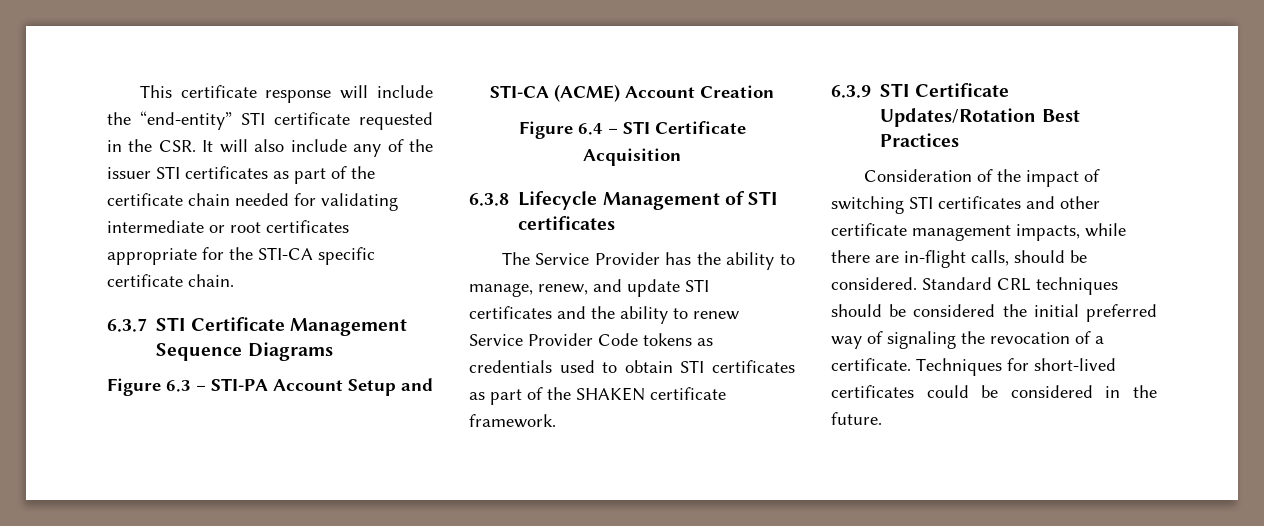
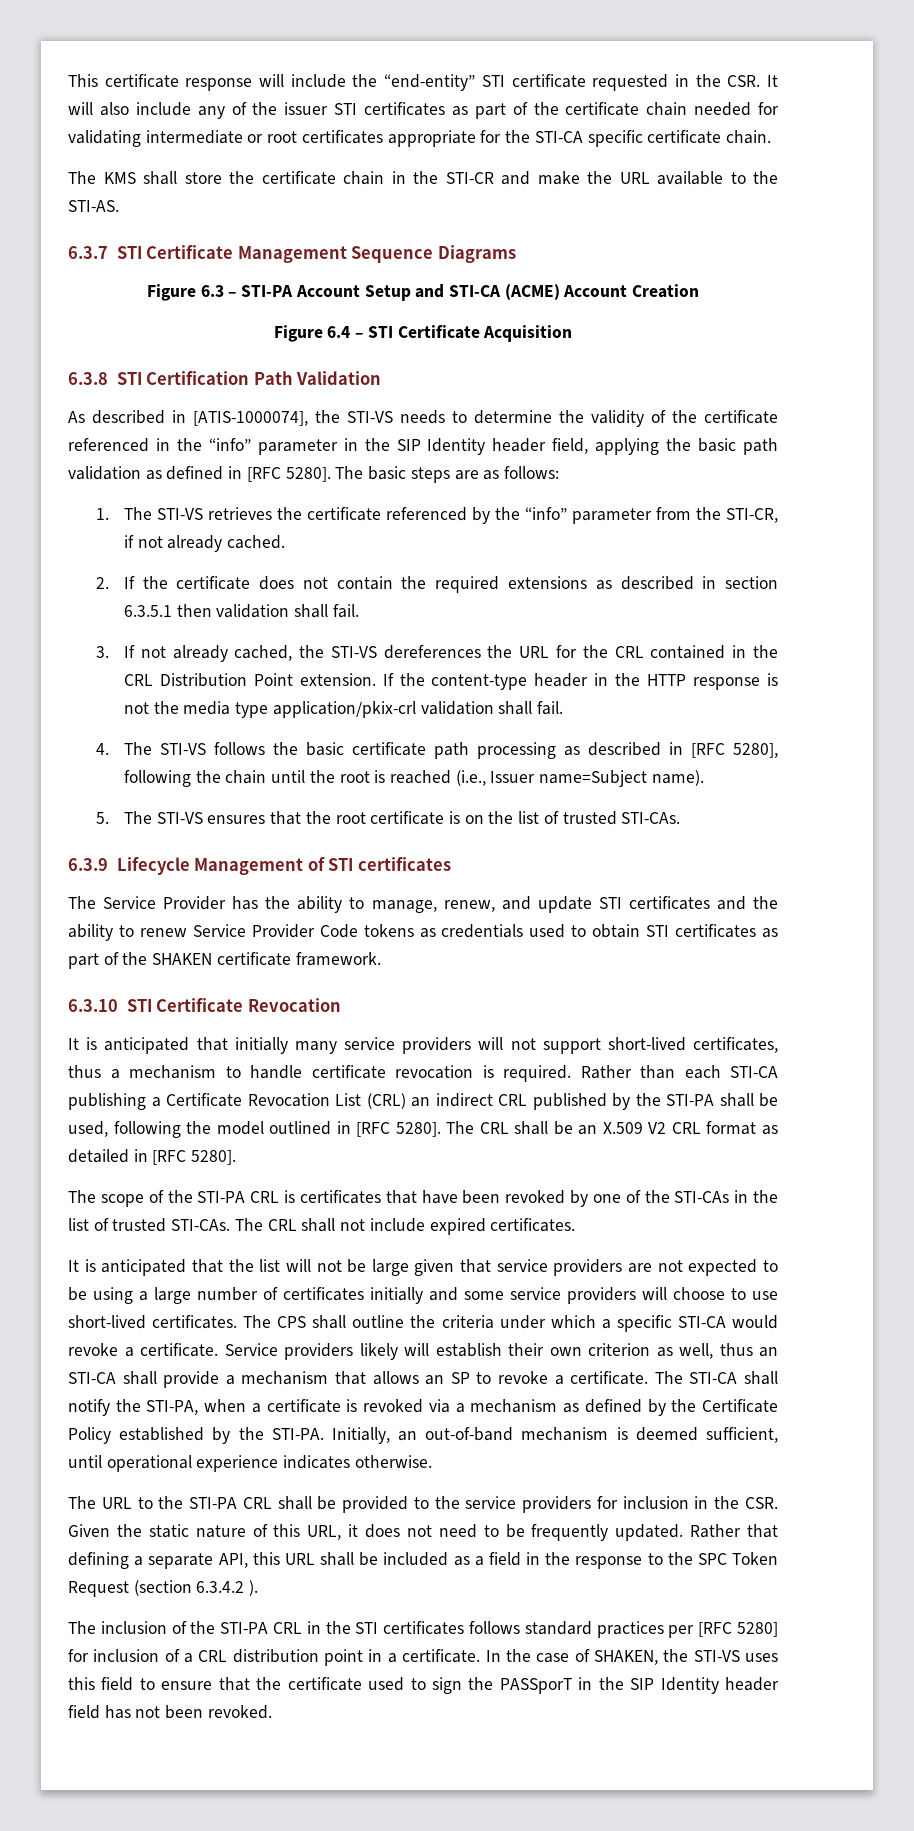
+ The KMS shall store the certificate chain in the STI-CR and make the URL available to the STI-AS.
- 6.3.8 Lifecycle Management of STI certificates
+ 6.3.8 STI Certification Path Validation
+ As described in [ATIS-1000074], the STI-VS needs to determine the validity of the certificate referenced in the “info” parameter in the SIP Identity header field, applying the basic path validation as defined in [RFC 5280]. The basic steps are as follows:
+ 1. The STI-VS retrieves the certificate referenced by the “info” parameter from the STI-CR, if not already cached.
+ 2. If the certificate does not contain the required extensions as described in section 6.3.5.1 then validation shall fail.
+ 3. If not already cached, the STI-VS dereferences the URL for the CRL contained in the CRL Distribution Point extension. If the content-type header in the HTTP response is not the media type application/pkix-crl validation shall fail.
+ 4. The STI-VS follows the basic certificate path processing as described in [RFC 5280], following the chain until the root is reached (i.e., Issuer name=Subject name).
+ 5. The STI-VS ensures that the root certificate is on the list of trusted STI-CAs.
+ 6.3.9 Lifecycle Management of STI certificates
- 6.3.9 STI Certificate Updates/Rotation Best Practices
- Consideration of the impact of switching STI certificates and other certificate management impacts, while there are in-flight calls, should be considered. Standard CRL techniques should be considered the initial preferred way of signaling the revocation of a certificate. Techniques for short-lived certificates could be considered in the future.
+ 6.3.10 STI Certificate Revocation
+ It is anticipated that initially many service providers will not support short-lived certificates, thus a mechanism to handle certificate revocation is required. Rather than each STI-CA publishing a Certificate Revocation List (CRL) an indirect CRL published by the STI-PA shall be used, following the model outlined in [RFC 5280]. The CRL shall be an X.509 V2 CRL format as detailed in [RFC 5280].
+ The scope of the STI-PA CRL is certificates that have been revoked by one of the STI-CAs in the list of trusted STI-CAs. The CRL shall not include expired certificates.
+ It is anticipated that the list will not be large given that service providers are not expected to be using a large number of certificates initially and some service providers will choose to use short-lived certificates. The CPS shall outline the criteria under which a specific STI-CA would revoke a certificate. Service providers likely will establish their own criterion as well, thus an STI-CA shall provide a mechanism that allows an SP to revoke a certificate. The STI-CA shall notify the STI-PA, when a certificate is revoked via a mechanism as defined by the Certificate Policy established by the STI-PA. Initially, an out-of-band mechanism is deemed sufficient, until operational experience indicates otherwise.
+ The URL to the STI-PA CRL shall be provided to the service providers for inclusion in the CSR. Given the static nature of this URL, it does not need to be frequently updated. Rather that defining a separate API, this URL shall be included as a field in the response to the SPC Token Request (section 6.3.4.2 ).
+ The inclusion of the STI-PA CRL in the STI certificates follows standard practices per [RFC 5280] for inclusion of a CRL distribution point in a certificate. In the case of SHAKEN, the STI-VS uses this field to ensure that the certificate used to sign the PASSporT in the SIP Identity header field has not been revoked.

